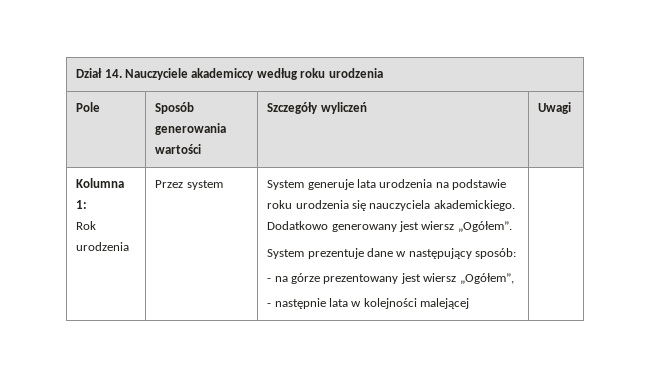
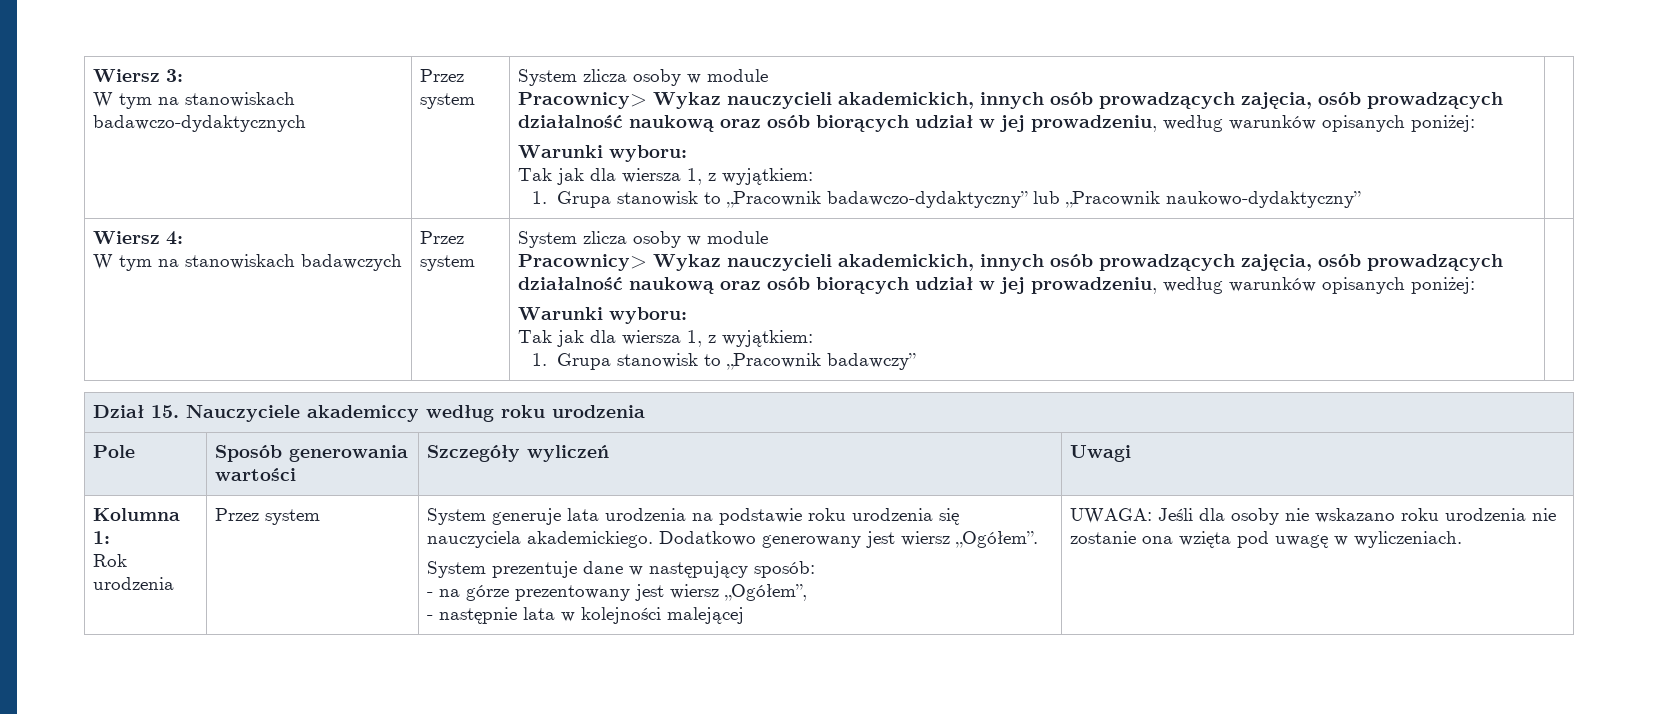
- Dział 14. Nauczyciele akademiccy według roku urodzenia
+ Wiersz 3:
+ W tym na stanowiskach badawczo-dydaktycznych | Przez system | System zlicza osoby w module
+ Pracownicy> Wykaz nauczycieli akademickich, innych osób prowadzących zajęcia, osób prowadzących działalność naukową oraz osób biorących udział w jej prowadzeniu, według warunków opisanych poniżej:
+ Warunki wyboru:
+ Tak jak dla wiersza 1, z wyjątkiem:
+ 1. Grupa stanowisk to „Pracownik badawczo-dydaktyczny” lub „Pracownik naukowo-dydaktyczny” |
+ Wiersz 4:
+ W tym na stanowiskach badawczych | Przez system | System zlicza osoby w module
+ Pracownicy> Wykaz nauczycieli akademickich, innych osób prowadzących zajęcia, osób prowadzących działalność naukową oraz osób biorących udział w jej prowadzeniu, według warunków opisanych poniżej:
+ Warunki wyboru:
+ Tak jak dla wiersza 1, z wyjątkiem:
+ 1. Grupa stanowisk to „Pracownik badawczy” |
+ Dział 15. Nauczyciele akademiccy według roku urodzenia
+ UWAGA: Jeśli dla osoby nie wskazano roku urodzenia nie zostanie ona wzięta pod uwagę w wyliczeniach.

